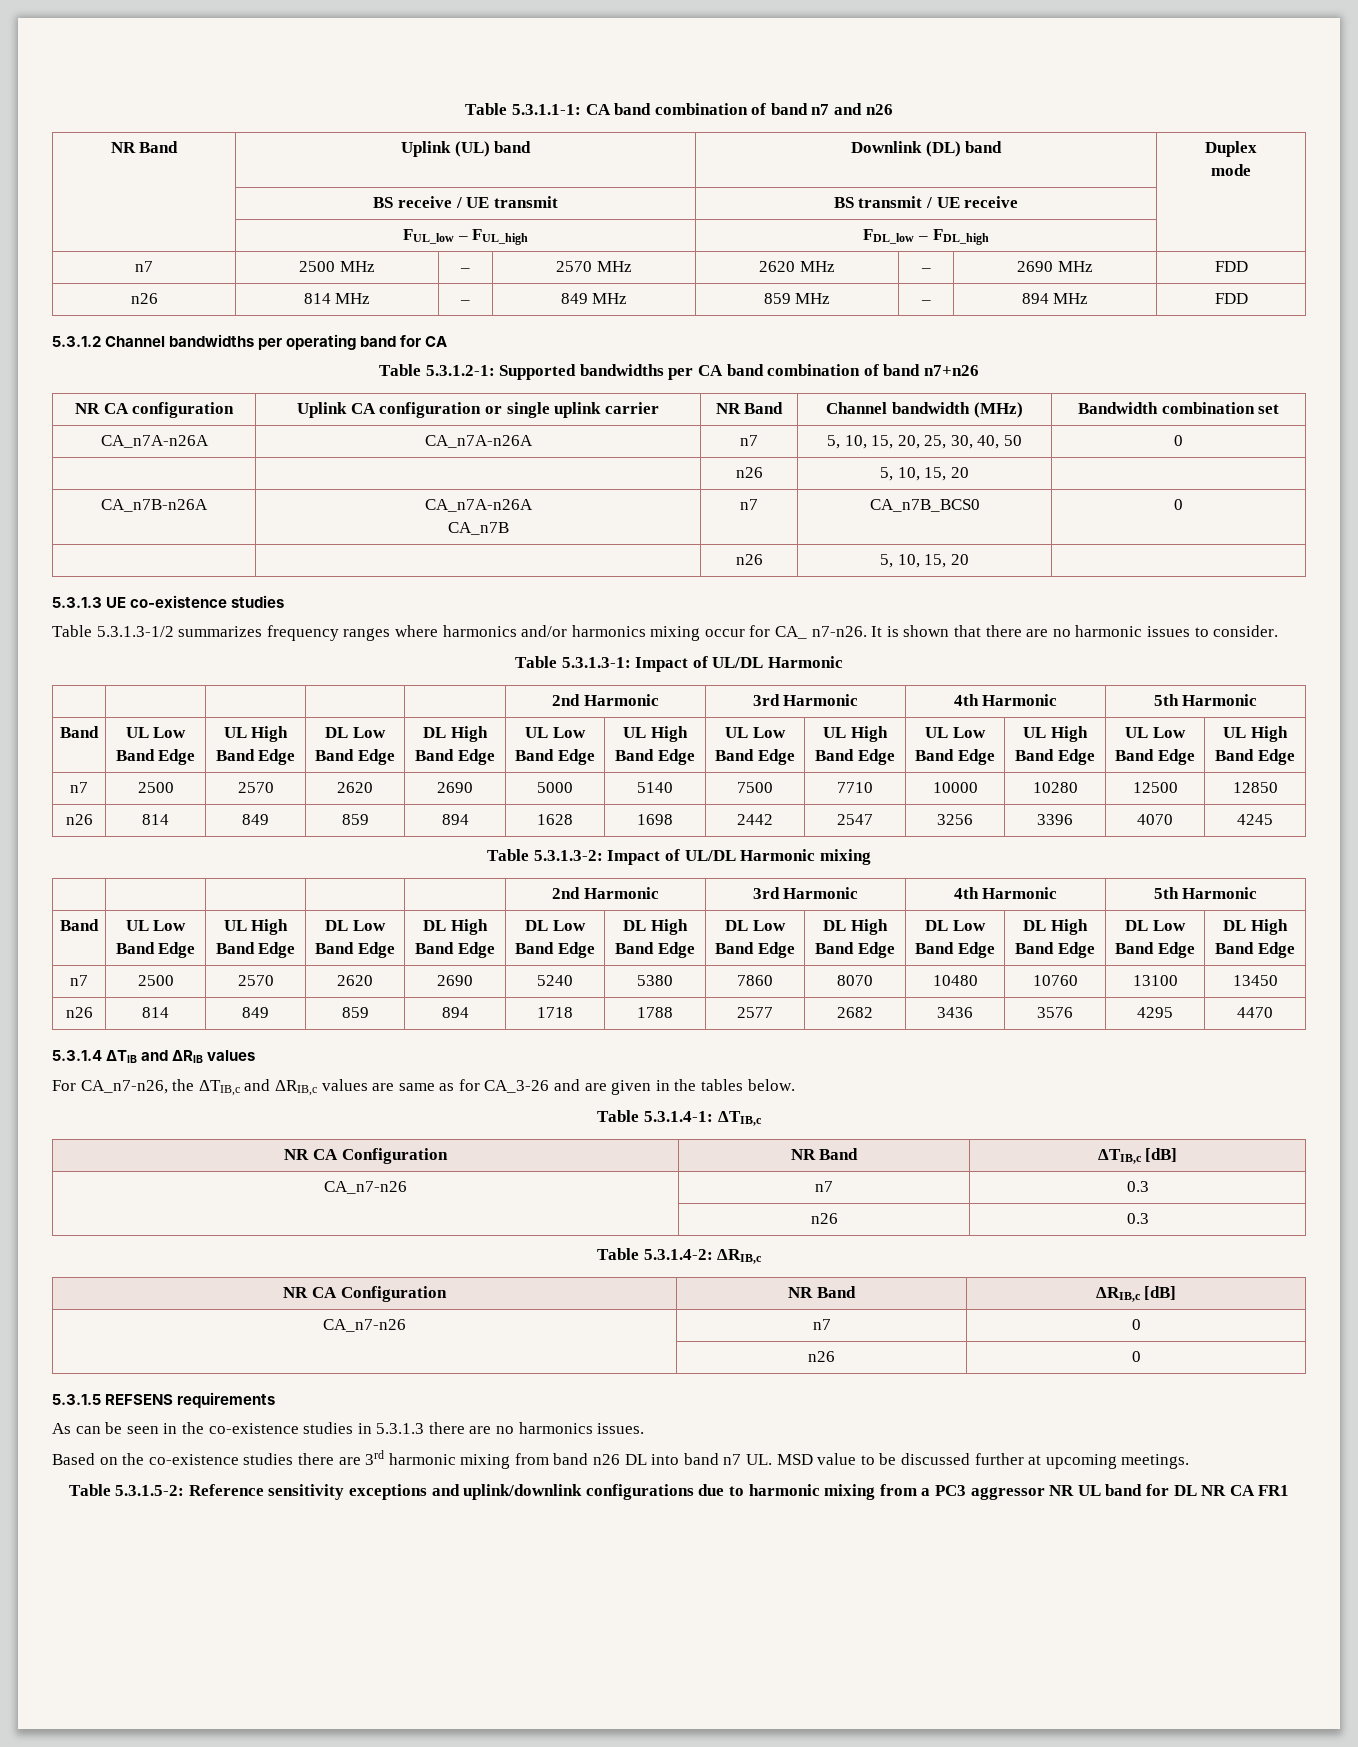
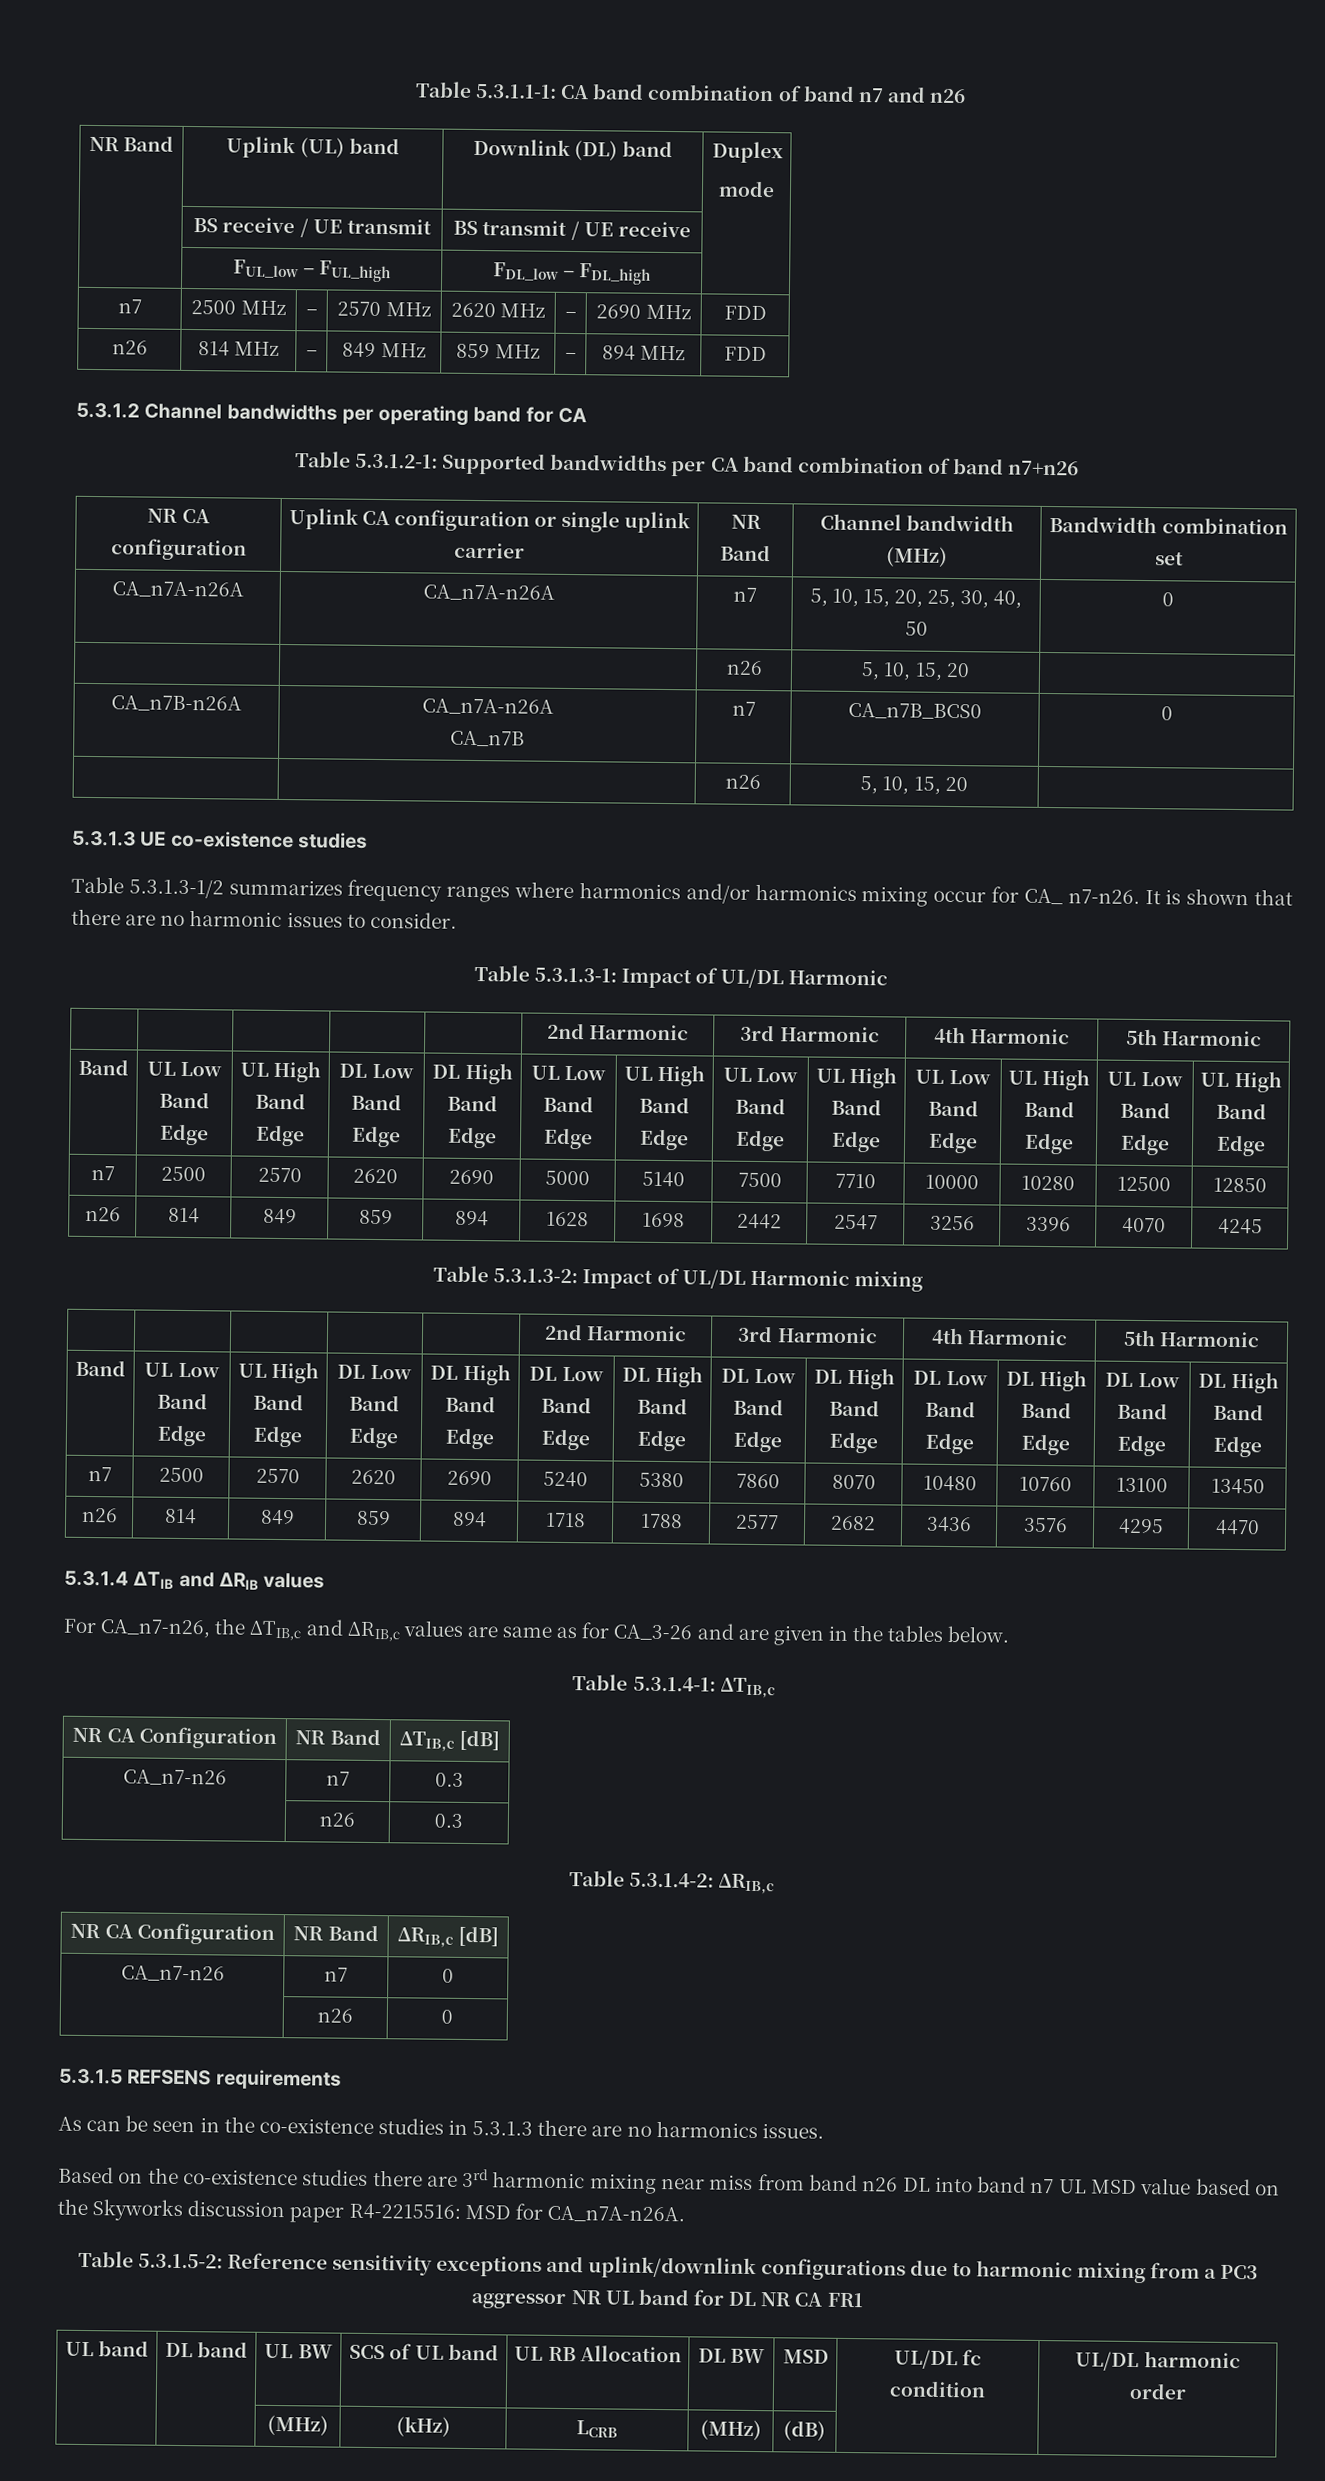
- Based on the co-existence studies there are 3rd harmonic mixing from band n26 DL into band n7 UL. MSD value to be discussed further at upcoming meetings.
+ Based on the co-existence studies there are 3rd harmonic mixing near miss from band n26 DL into band n7 UL MSD value based on the Skyworks discussion paper R4-2215516: MSD for CA_n7A-n26A.
+ UL band | DL band | UL BW | SCS of UL band | UL RB Allocation | DL BW | MSD | UL/DL fc condition | UL/DL harmonic order
+ | | (MHz) | (kHz) | LCRB | (MHz) | (dB) | |

